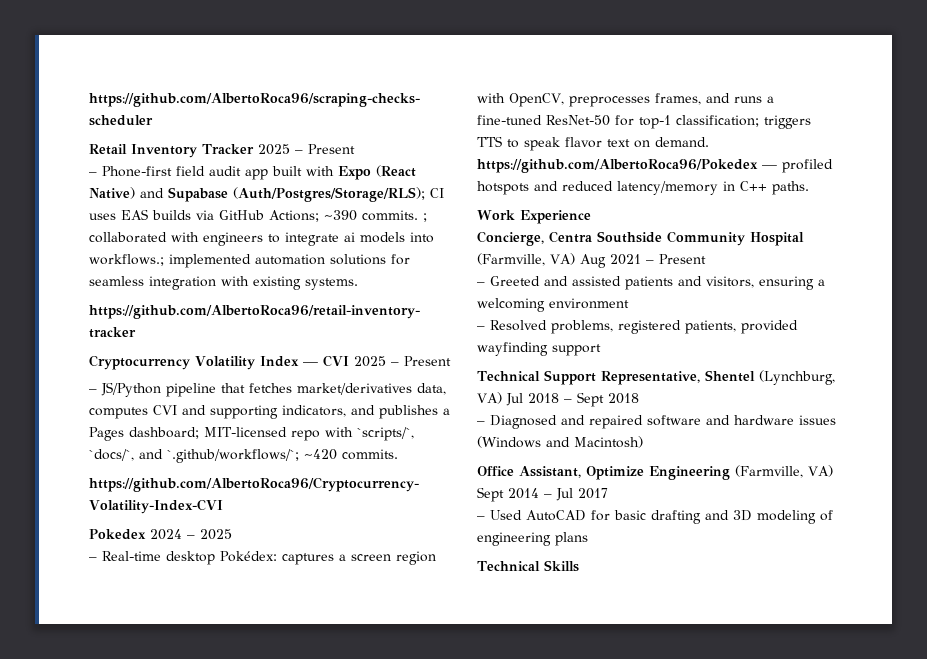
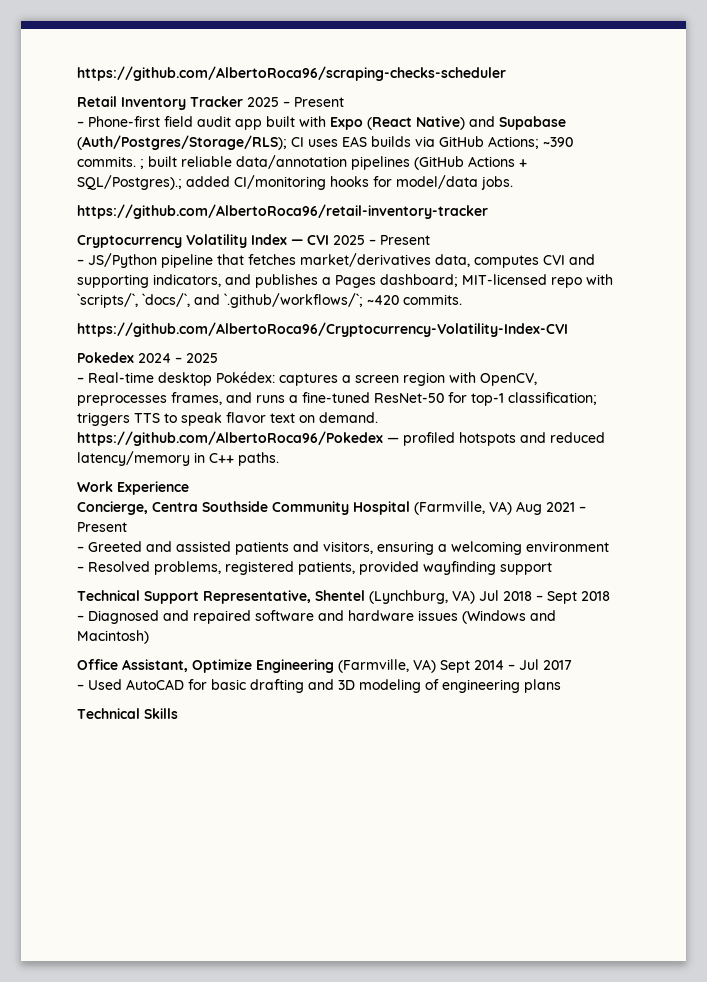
- – Phone-first field audit app built with Expo (React Native) and Supabase (Auth/Postgres/Storage/RLS); CI uses EAS builds via GitHub Actions; ~390 commits. ; collaborated with engineers to integrate ai models into workflows.; implemented automation solutions for seamless integration with existing systems.
+ – Phone-first field audit app built with Expo (React Native) and Supabase (Auth/Postgres/Storage/RLS); CI uses EAS builds via GitHub Actions; ~390 commits. ; built reliable data/annotation pipelines (GitHub Actions + SQL/Postgres).; added CI/monitoring hooks for model/data jobs.

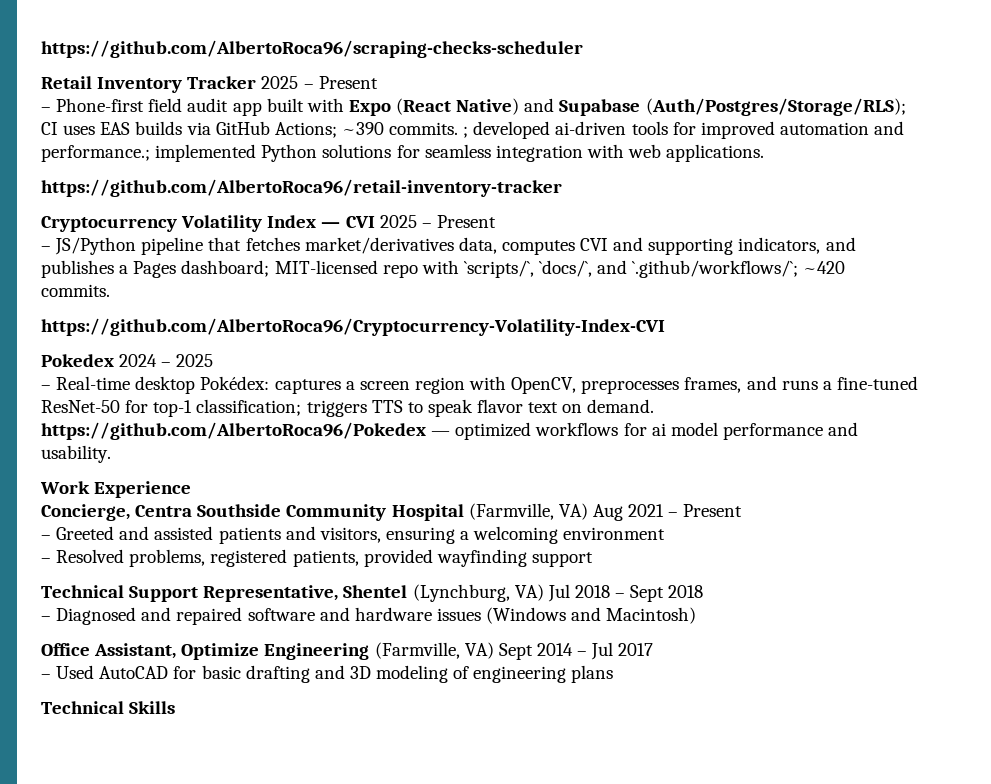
- – Phone-first field audit app built with Expo (React Native) and Supabase (Auth/Postgres/Storage/RLS); CI uses EAS builds via GitHub Actions; ~390 commits. ; built reliable data/annotation pipelines (GitHub Actions + SQL/Postgres).; added CI/monitoring hooks for model/data jobs.
+ – Phone-first field audit app built with Expo (React Native) and Supabase (Auth/Postgres/Storage/RLS); CI uses EAS builds via GitHub Actions; ~390 commits. ; developed ai-driven tools for improved automation and performance.; implemented Python solutions for seamless integration with web applications.
- – Real-time desktop Pokédex: captures a screen region with OpenCV, preprocesses frames, and runs a fine-tuned ResNet-50 for top-1 classification; triggers TTS to speak flavor text on demand. https://github.com/AlbertoRoca96/Pokedex — profiled hotspots and reduced latency/memory in C++ paths.
+ – Real-time desktop Pokédex: captures a screen region with OpenCV, preprocesses frames, and runs a fine-tuned ResNet-50 for top-1 classification; triggers TTS to speak flavor text on demand. https://github.com/AlbertoRoca96/Pokedex — optimized workflows for ai model performance and usability.

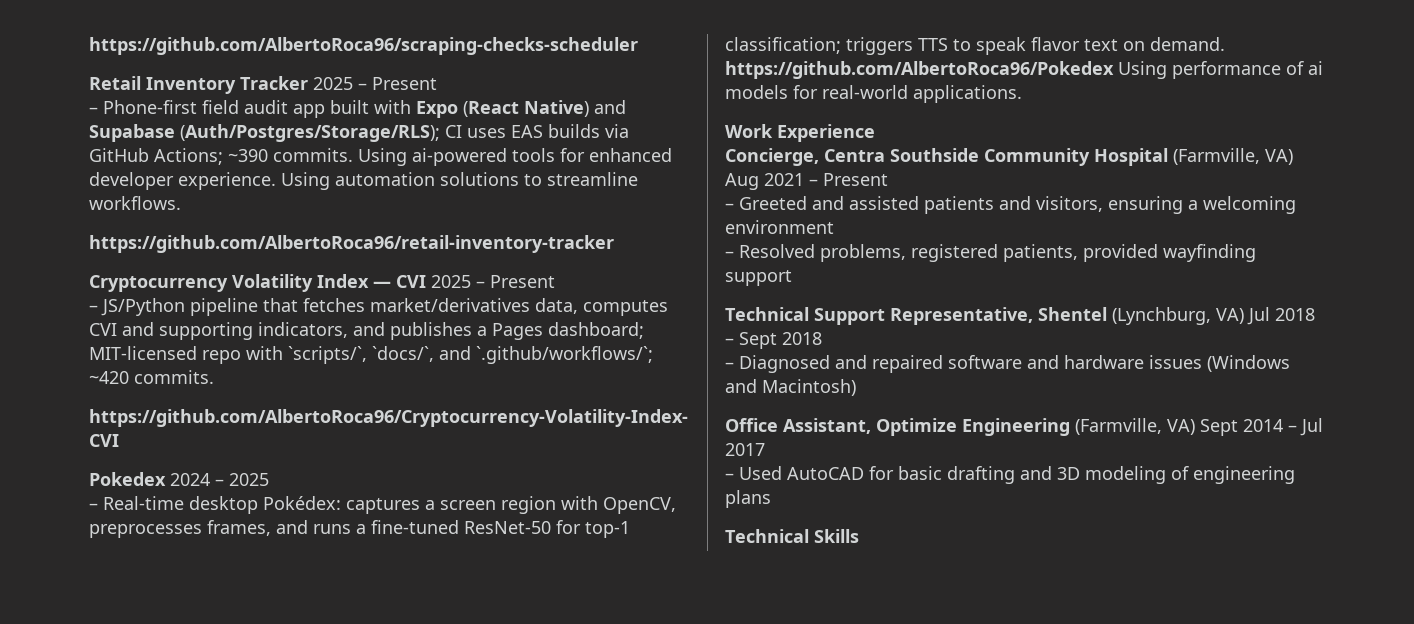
- – Phone-first field audit app built with Expo (React Native) and Supabase (Auth/Postgres/Storage/RLS); CI uses EAS builds via GitHub Actions; ~390 commits. ; developed ai-driven tools for improved automation and performance.; implemented Python solutions for seamless integration with web applications.
+ – Phone-first field audit app built with Expo (React Native) and Supabase (Auth/Postgres/Storage/RLS); CI uses EAS builds via GitHub Actions; ~390 commits. Using ai-powered tools for enhanced developer experience. Using automation solutions to streamline workflows.
- – Real-time desktop Pokédex: captures a screen region with OpenCV, preprocesses frames, and runs a fine-tuned ResNet-50 for top-1 classification; triggers TTS to speak flavor text on demand. https://github.com/AlbertoRoca96/Pokedex — optimized workflows for ai model performance and usability.
+ – Real-time desktop Pokédex: captures a screen region with OpenCV, preprocesses frames, and runs a fine-tuned ResNet-50 for top-1 classification; triggers TTS to speak flavor text on demand. https://github.com/AlbertoRoca96/Pokedex Using performance of ai models for real-world applications.

